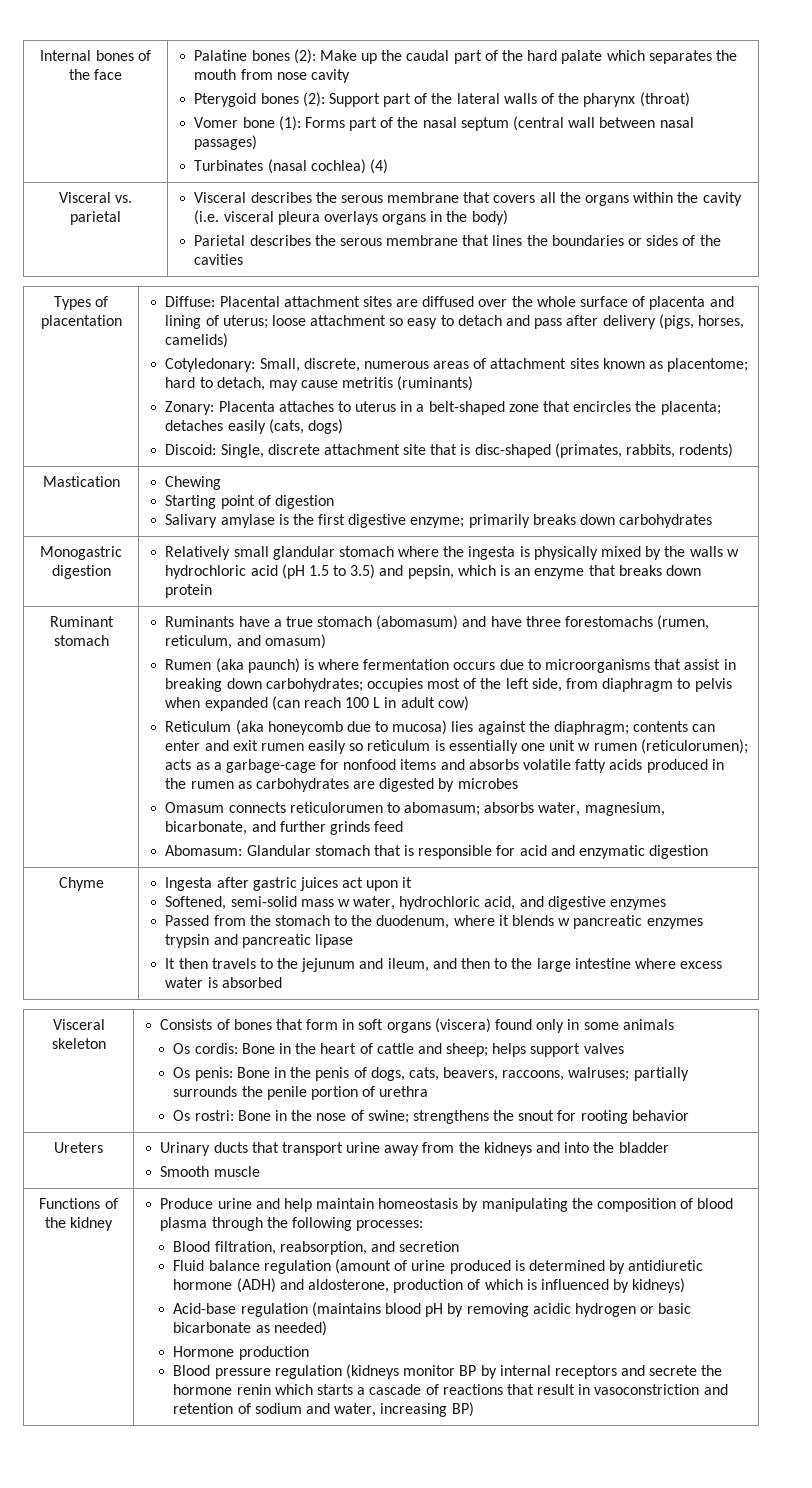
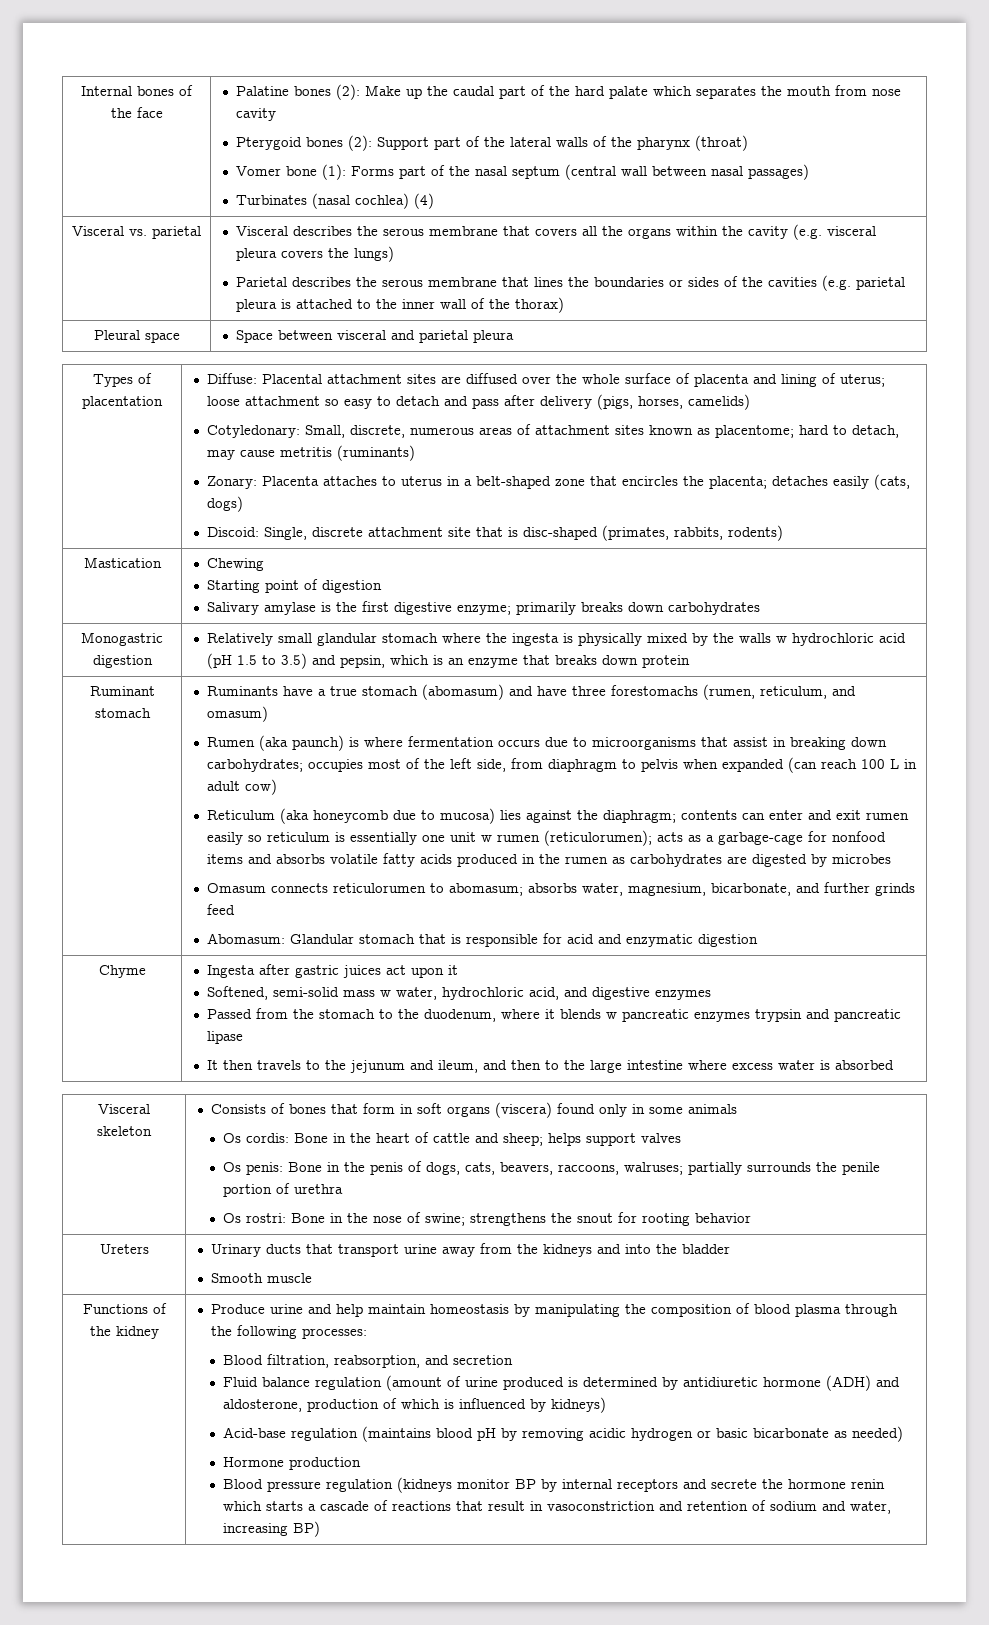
- Visceral describes the serous membrane that covers all the organs within the cavity (i.e. visceral pleura overlays organs in the body)
+ Visceral describes the serous membrane that covers all the organs within the cavity (e.g. visceral pleura covers the lungs)
- Parietal describes the serous membrane that lines the boundaries or sides of the cavities
+ Parietal describes the serous membrane that lines the boundaries or sides of the cavities (e.g. parietal pleura is attached to the inner wall of the thorax)
+ Pleural space | Space between visceral and parietal pleura

